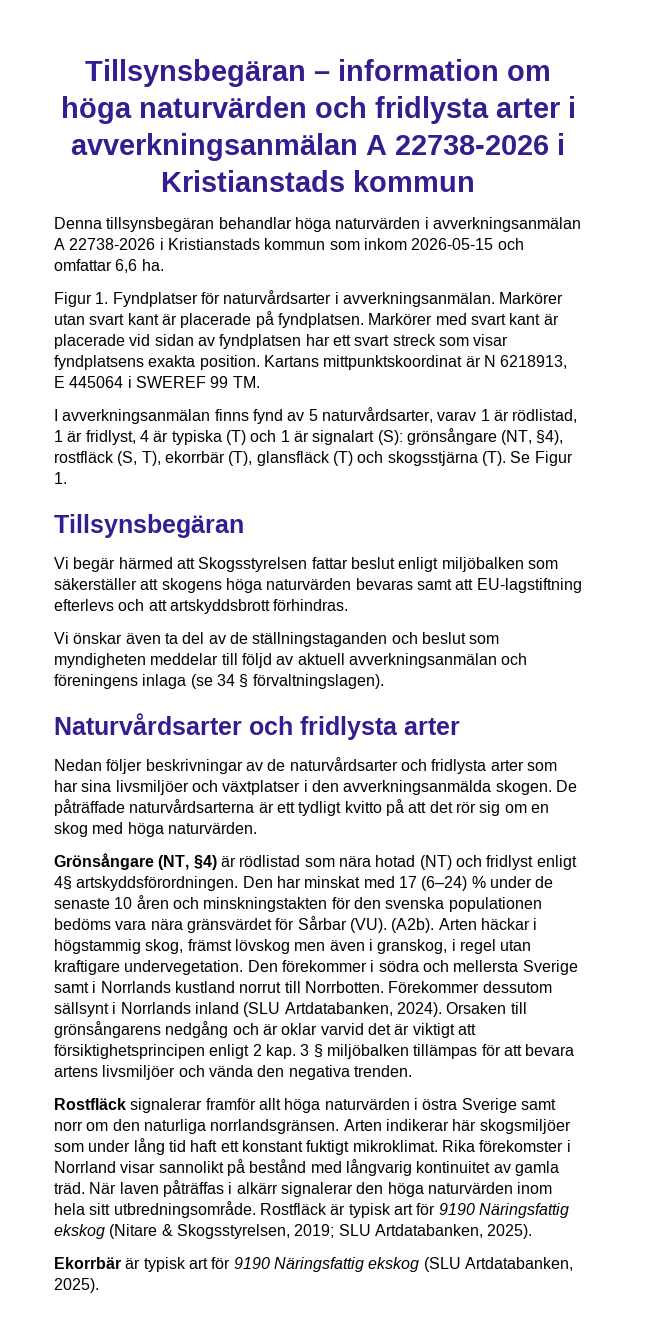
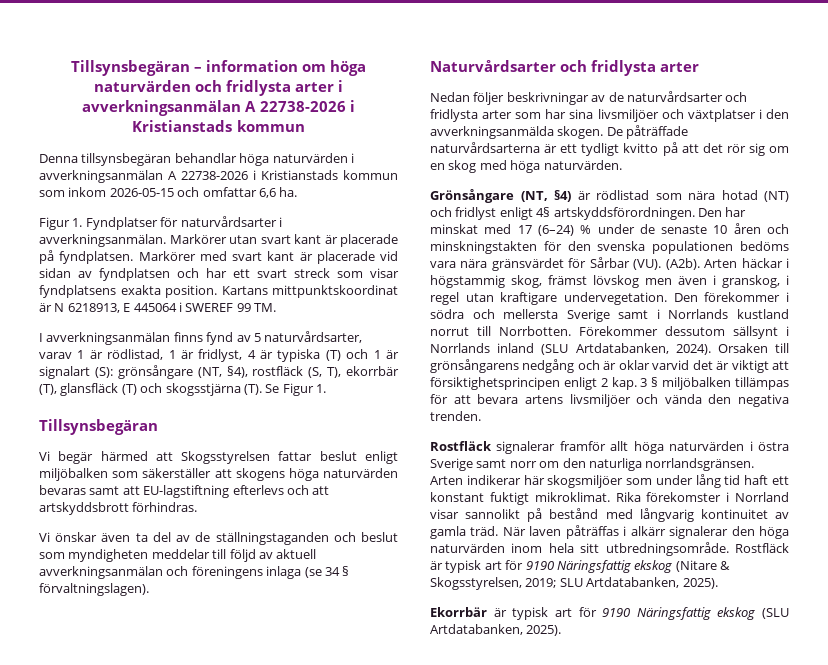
- Markörer med svart kant är placerade vid sidan av fyndplatsen har ett svart streck som visar fyndplatsens exakta position.
+ Markörer med svart kant är placerade vid sidan av fyndplatsen och har ett svart streck som visar fyndplatsens exakta position.

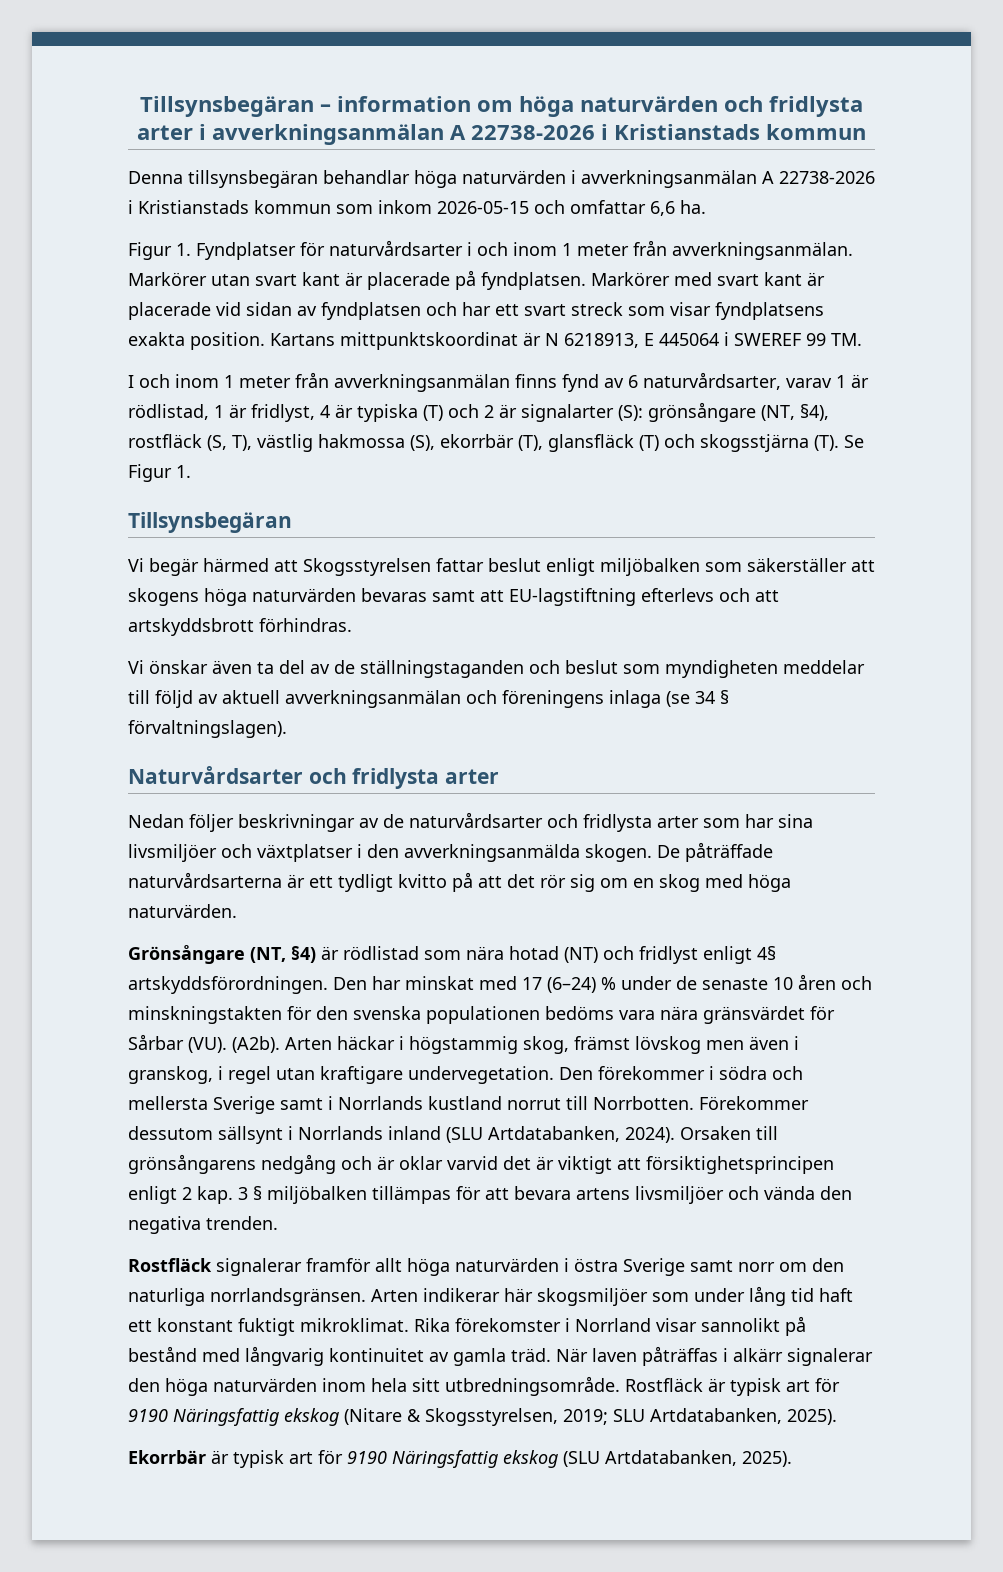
- Figur 1. Fyndplatser för naturvårdsarter i avverkningsanmälan.
+ Figur 1. Fyndplatser för naturvårdsarter i och inom 1 meter från avverkningsanmälan.
- I avverkningsanmälan finns fynd av 5 naturvårdsarter, varav 1 är rödlistad, 1 är fridlyst, 4 är typiska (T) och 1 är signalart (S): grönsångare (NT, §4), rostfläck (S, T), ekorrbär (T), glansfläck (T) och skogsstjärna (T). Se Figur 1.
+ I och inom 1 meter från avverkningsanmälan finns fynd av 6 naturvårdsarter, varav 1 är rödlistad, 1 är fridlyst, 4 är typiska (T) och 2 är signalarter (S): grönsångare (NT, §4), rostfläck (S, T), västlig hakmossa (S), ekorrbär (T), glansfläck (T) och skogsstjärna (T). Se Figur 1.

